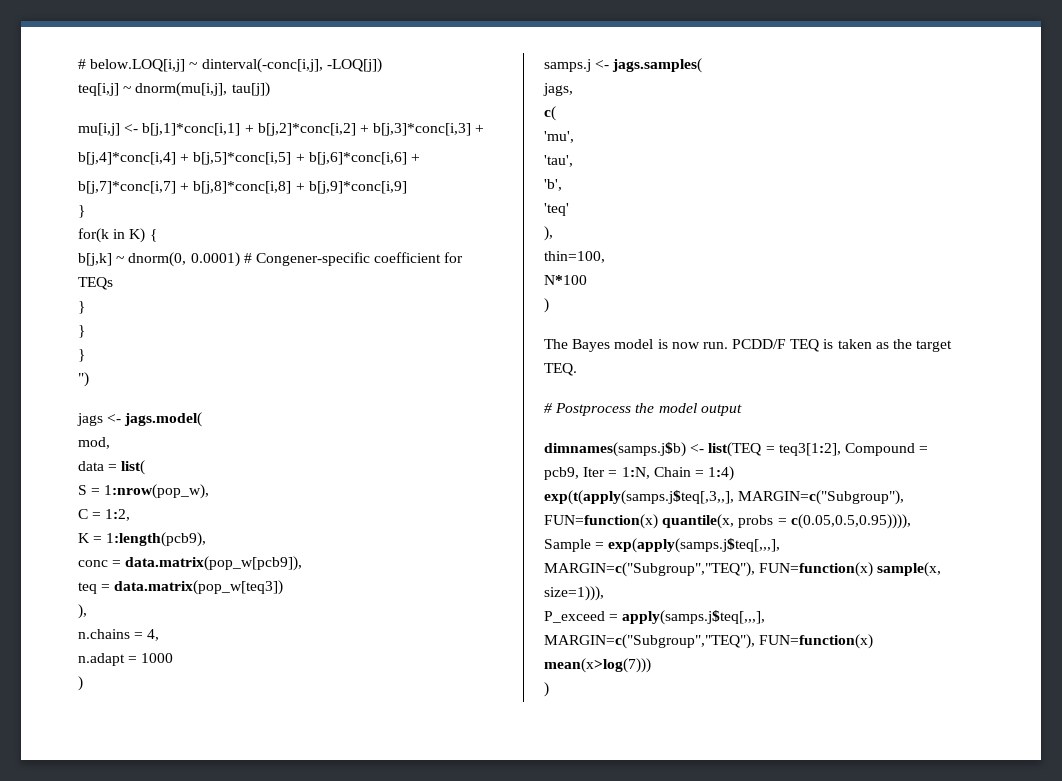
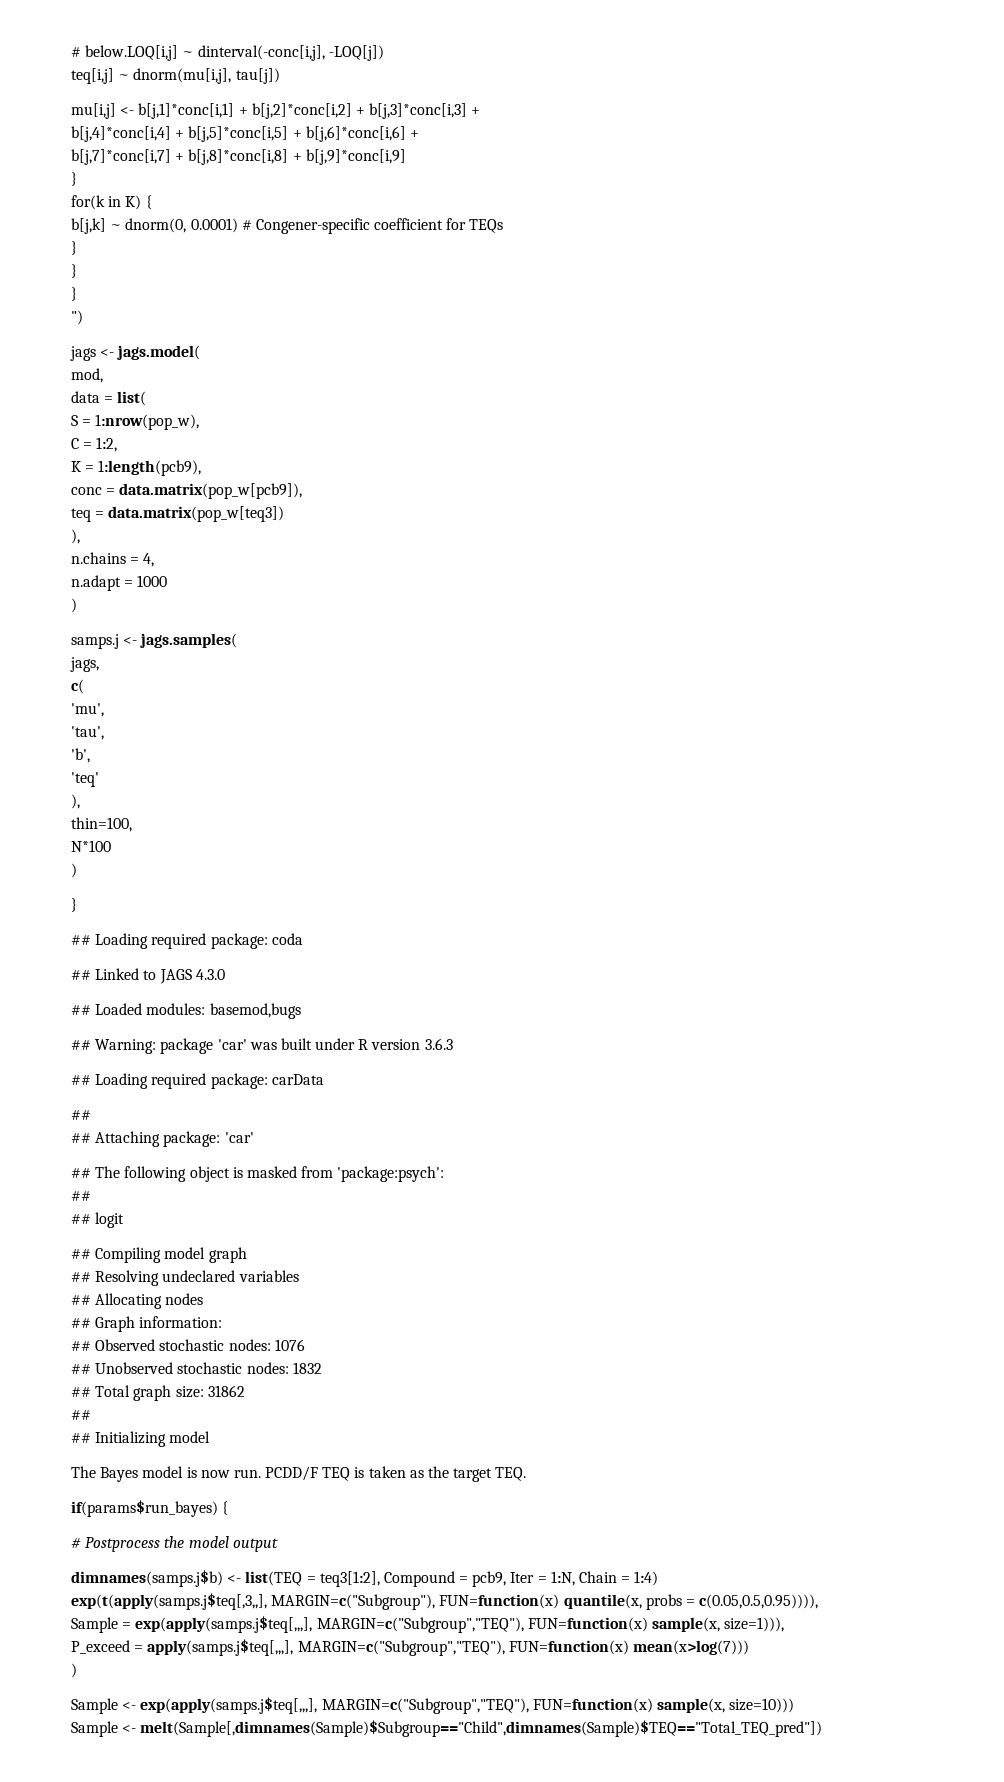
  N*100
  )
+ }
+ ## Loading required package: coda
+ ## Linked to JAGS 4.3.0
+ ## Loaded modules: basemod,bugs
+ ## Warning: package 'car' was built under R version 3.6.3
+ ## Loading required package: carData
+ ##
+ ## Attaching package: 'car'
+ ## The following object is masked from 'package:psych':
+ ##
+ ## logit
+ ## Compiling model graph
+ ## Resolving undeclared variables
+ ## Allocating nodes
+ ## Graph information:
+ ## Observed stochastic nodes: 1076
+ ## Unobserved stochastic nodes: 1832
+ ## Total graph size: 31862
+ ##
+ ## Initializing model
+ if(params$run_bayes) {
+ Sample <- exp(apply(samps.j$teq[,,,], MARGIN=c("Subgroup","TEQ"), FUN=function(x) sample(x, size=10)))
+ Sample <- melt(Sample[,dimnames(Sample)$Subgroup=="Child",dimnames(Sample)$TEQ=="Total_TEQ_pred"])

